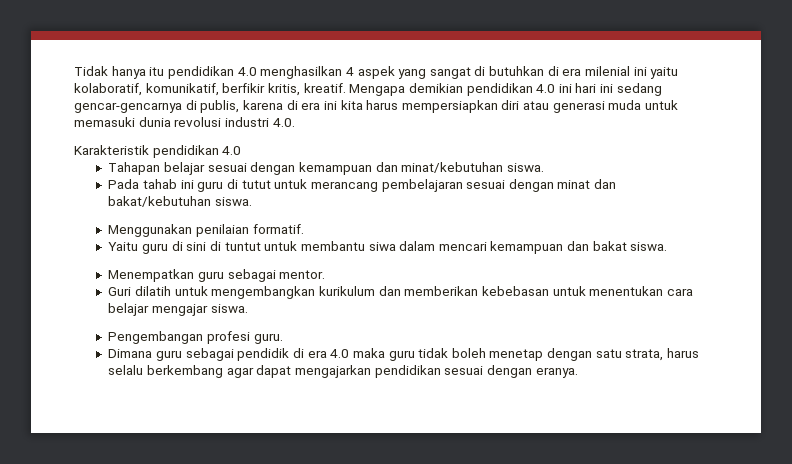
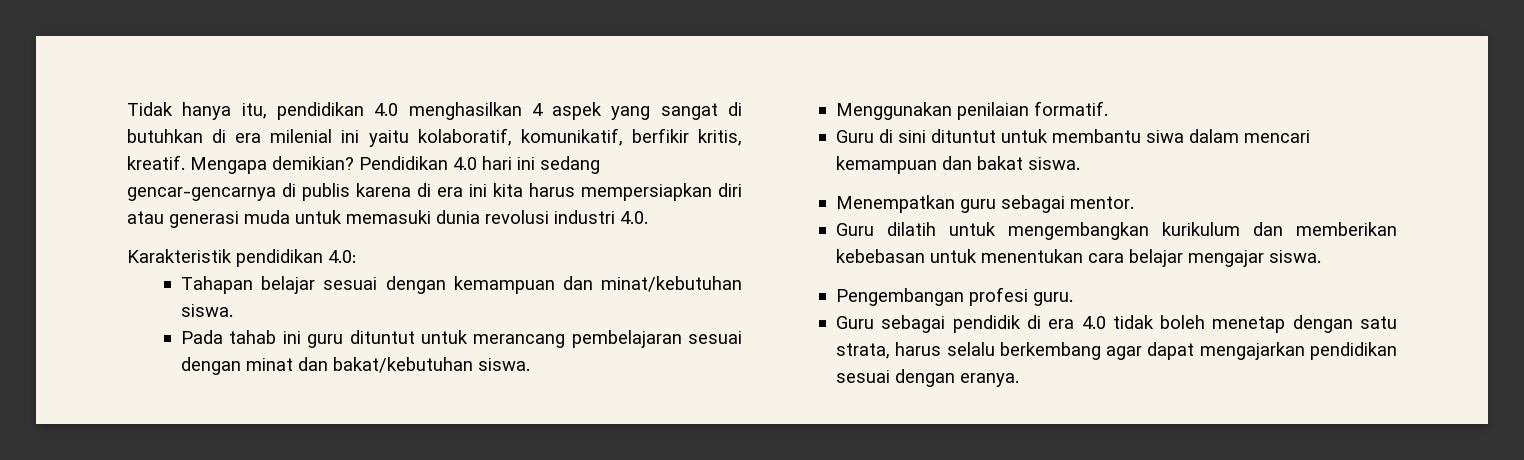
- Tidak hanya itu pendidikan 4.0 menghasilkan 4 aspek yang sangat di butuhkan di era milenial ini yaitu kolaboratif, komunikatif, berfikir kritis, kreatif.
+ Tidak hanya itu, pendidikan 4.0 menghasilkan 4 aspek yang sangat di butuhkan di era milenial ini yaitu kolaboratif, komunikatif, berfikir kritis, kreatif.
- Mengapa demikian pendidikan 4.0 ini hari ini sedang gencar-gencarnya di publis, karena di era ini kita harus mempersiapkan diri atau generasi muda untuk memasuki dunia revolusi industri 4.0.
+ Mengapa demikian? Pendidikan 4.0 hari ini sedang gencar-gencarnya di publis karena di era ini kita harus mempersiapkan diri atau generasi muda untuk memasuki dunia revolusi industri 4.0.
- Karakteristik pendidikan 4.0
+ Karakteristik pendidikan 4.0:
- Pada tahab ini guru di tutut untuk merancang pembelajaran sesuai dengan minat dan bakat/kebutuhan siswa.
+ Pada tahab ini guru dituntut untuk merancang pembelajaran sesuai dengan minat dan bakat/kebutuhan siswa.
- Yaitu guru di sini di tuntut untuk membantu siwa dalam mencari kemampuan dan bakat siswa.
+ Guru di sini dituntut untuk membantu siwa dalam mencari kemampuan dan bakat siswa.
- Guri dilatih untuk mengembangkan kurikulum dan memberikan kebebasan untuk menentukan cara belajar mengajar siswa.
+ Guru dilatih untuk mengembangkan kurikulum dan memberikan kebebasan untuk menentukan cara belajar mengajar siswa.
- Dimana guru sebagai pendidik di era 4.0 maka guru tidak boleh menetap dengan satu strata, harus selalu berkembang agar dapat mengajarkan pendidikan sesuai dengan eranya.
+ Guru sebagai pendidik di era 4.0 tidak boleh menetap dengan satu strata, harus selalu berkembang agar dapat mengajarkan pendidikan sesuai dengan eranya.

